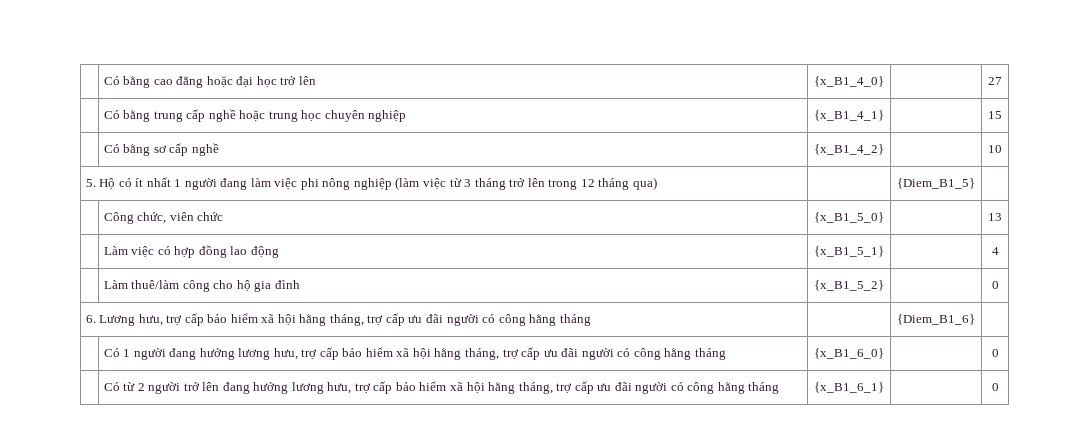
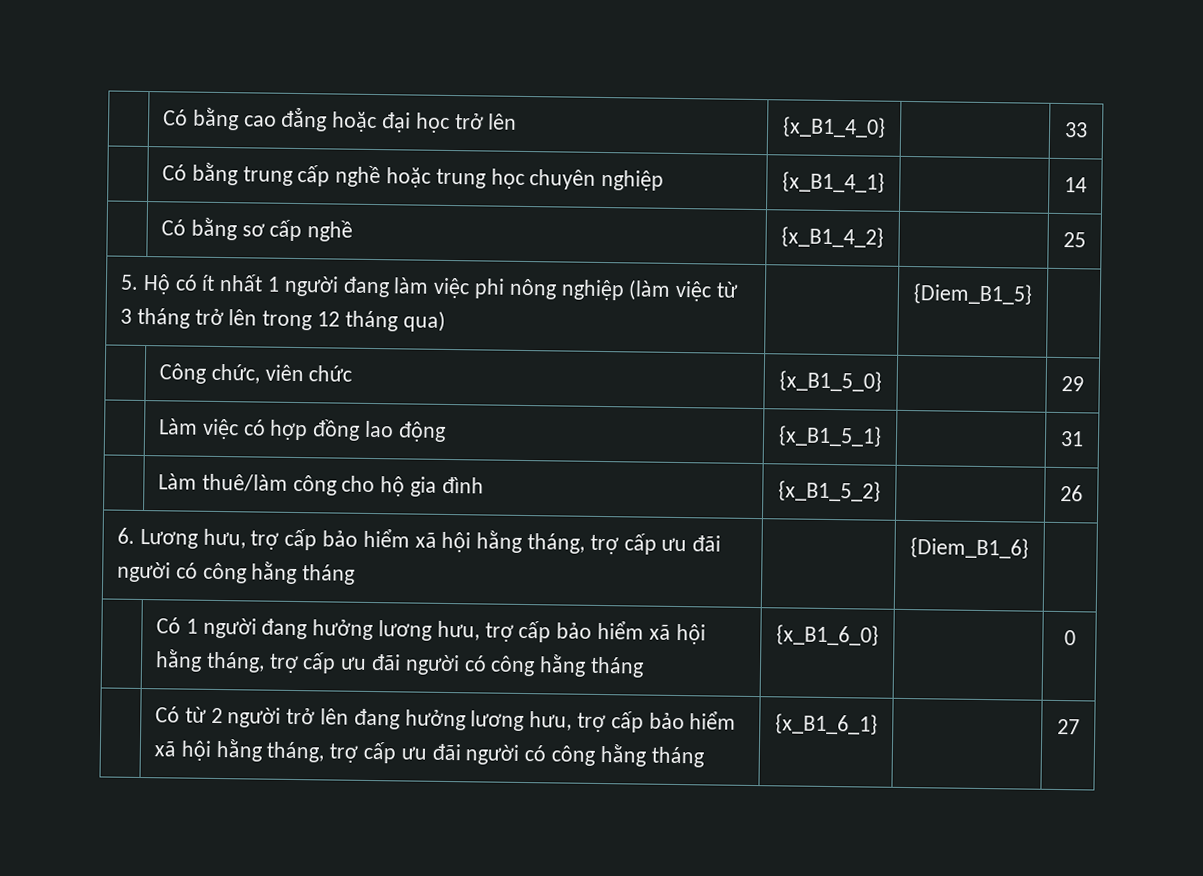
- | Có bằng cao đẳng hoặc đại học trở lên | {x_B1_4_0} | | 27
+ | Có bằng cao đẳng hoặc đại học trở lên | {x_B1_4_0} | | 33
- | Có bằng trung cấp nghề hoặc trung học chuyên nghiệp | {x_B1_4_1} | | 15
+ | Có bằng trung cấp nghề hoặc trung học chuyên nghiệp | {x_B1_4_1} | | 14
- | Có bằng sơ cấp nghề | {x_B1_4_2} | | 10
+ | Có bằng sơ cấp nghề | {x_B1_4_2} | | 25
- | Công chức, viên chức | {x_B1_5_0} | | 13
+ | Công chức, viên chức | {x_B1_5_0} | | 29
- | Làm việc có hợp đồng lao động | {x_B1_5_1} | | 4
+ | Làm việc có hợp đồng lao động | {x_B1_5_1} | | 31
- | Làm thuê/làm công cho hộ gia đình | {x_B1_5_2} | | 0
+ | Làm thuê/làm công cho hộ gia đình | {x_B1_5_2} | | 26
- | Có từ 2 người trở lên đang hưởng lương hưu, trợ cấp bảo hiểm xã hội hằng tháng, trợ cấp ưu đãi người có công hằng tháng | {x_B1_6_1} | | 0
+ | Có từ 2 người trở lên đang hưởng lương hưu, trợ cấp bảo hiểm xã hội hằng tháng, trợ cấp ưu đãi người có công hằng tháng | {x_B1_6_1} | | 27

